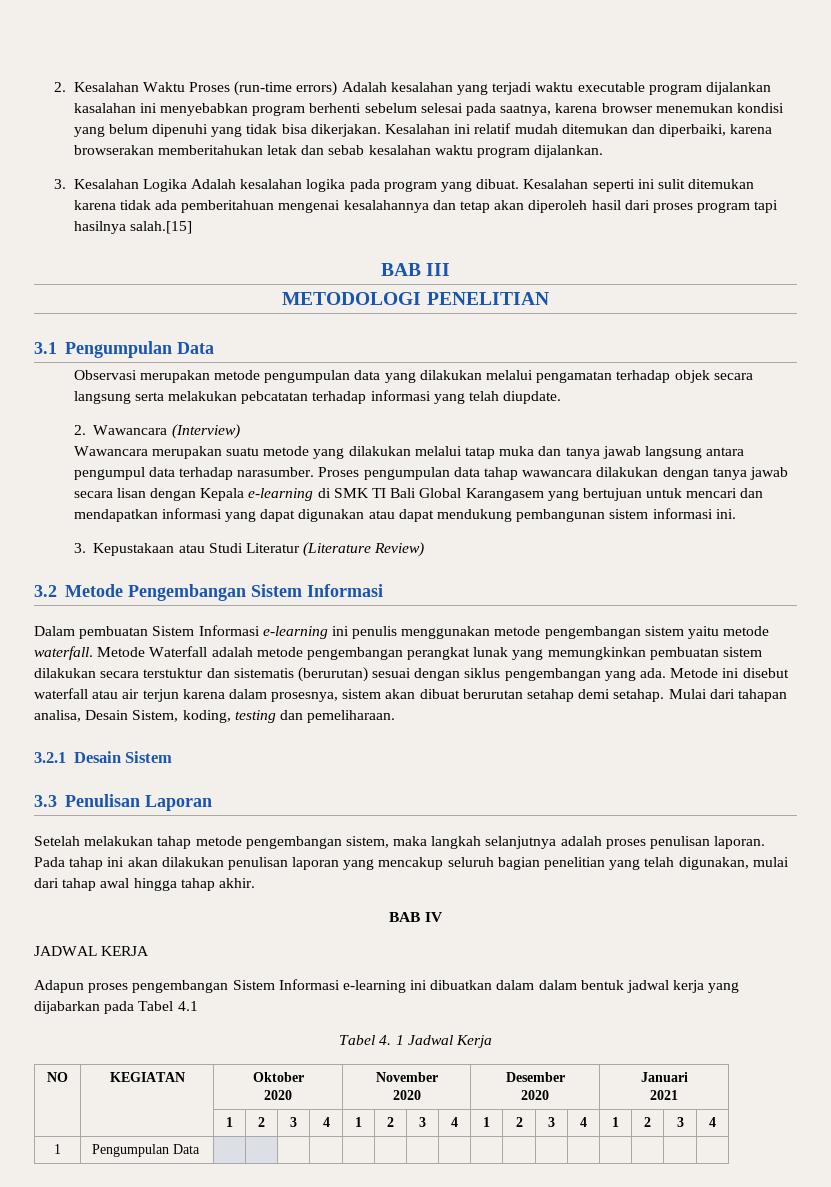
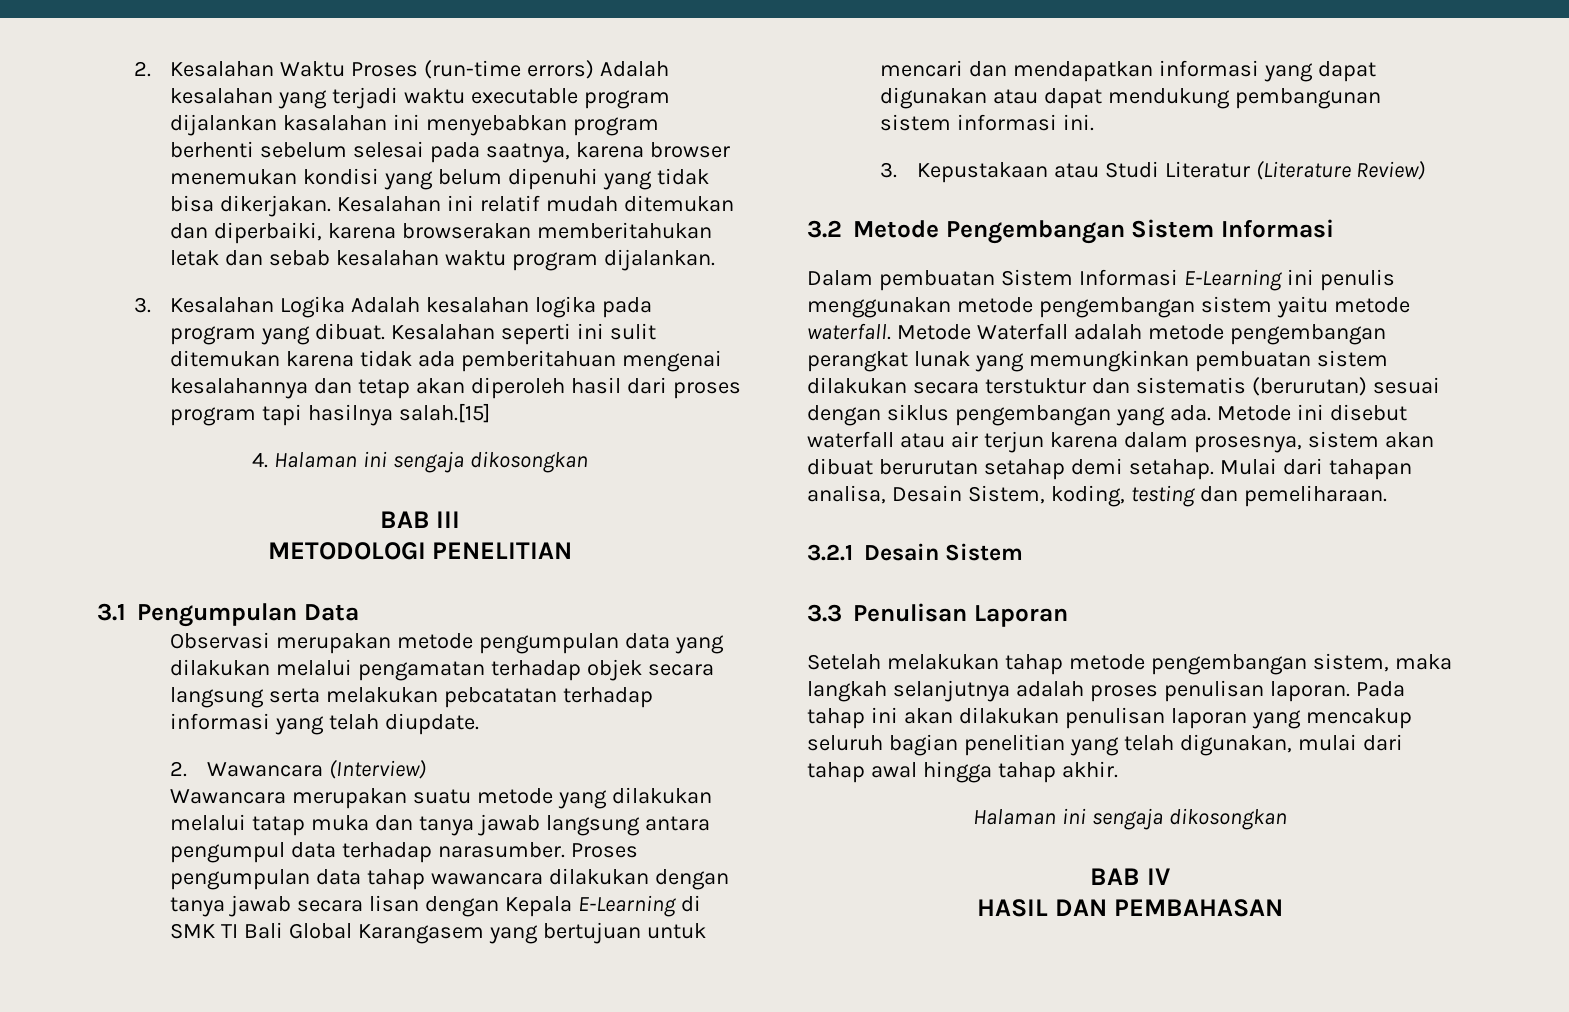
+ 4. Halaman ini sengaja dikosongkan
- Proses pengumpulan data tahap wawancara dilakukan dengan tanya jawab secara lisan dengan Kepala e-learning di SMK TI Bali Global Karangasem yang bertujuan untuk mencari dan mendapatkan informasi yang dapat digunakan atau dapat mendukung pembangunan sistem informasi ini.
+ Proses pengumpulan data tahap wawancara dilakukan dengan tanya jawab secara lisan dengan Kepala E-Learning di SMK TI Bali Global Karangasem yang bertujuan untuk mencari dan mendapatkan informasi yang dapat digunakan atau dapat mendukung pembangunan sistem informasi ini.
- Dalam pembuatan Sistem Informasi e-learning ini penulis menggunakan metode pengembangan sistem yaitu metode waterfall.
+ Dalam pembuatan Sistem Informasi E-Learning ini penulis menggunakan metode pengembangan sistem yaitu metode waterfall.
  Pada tahap ini akan dilakukan penulisan laporan yang mencakup seluruh bagian penelitian yang telah digunakan, mulai dari tahap awal hingga tahap akhir.
+ Halaman ini sengaja dikosongkan
  BAB IV
- JADWAL KERJA
- Adapun proses pengembangan Sistem Informasi e-learning ini dibuatkan dalam dalam bentuk jadwal kerja yang dijabarkan pada Tabel 4.1
- Tabel 4. 1 Jadwal Kerja
- NO | KEGIATAN | Oktober
- 2020 | November
- 2020 | Desember
- 2020 | Januari
- 2021
- | | 1 | 2 | 3 | 4 | 1 | 2 | 3 | 4 | 1 | 2 | 3 | 4 | 1 | 2 | 3 | 4
- 1 | Pengumpulan Data | | | | | | | | | | | | | | | |
+ HASIL DAN PEMBAHASAN

